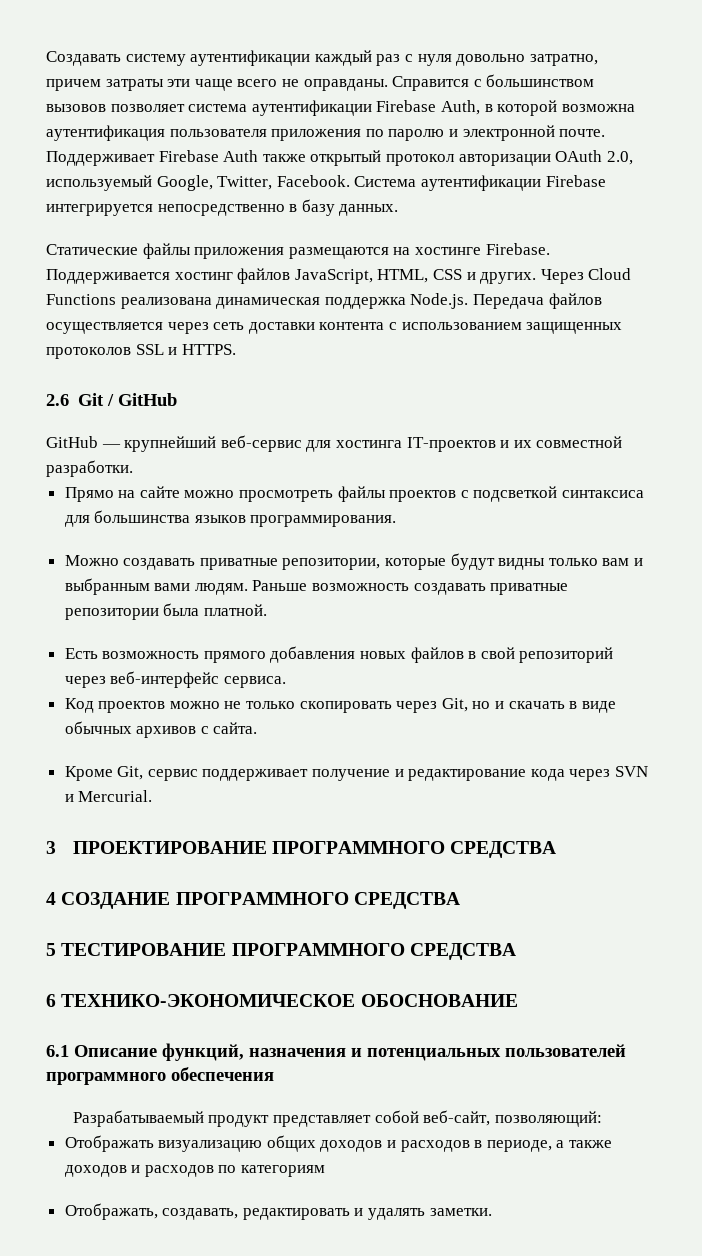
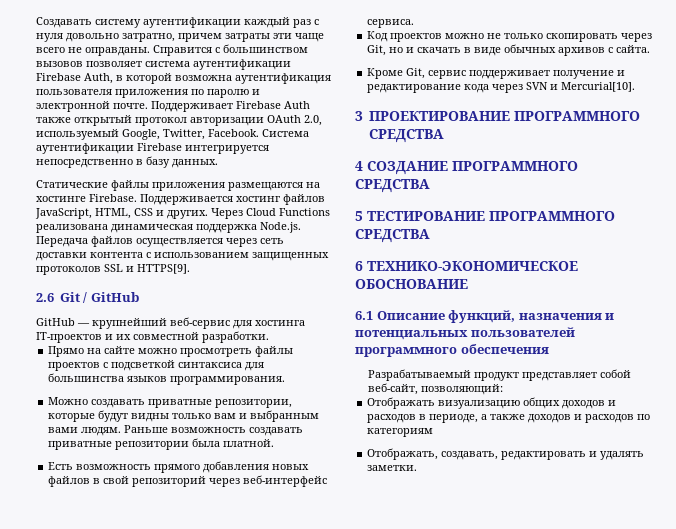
- Через Cloud Functions реализована динамическая поддержка Node.js. Передача файлов осуществляется через сеть доставки контента с использованием защищенных протоколов SSL и HTTPS.
+ Через Cloud Functions реализована динамическая поддержка Node.js. Передача файлов осуществляется через сеть доставки контента с использованием защищенных протоколов SSL и HTTPS[9].
- Кроме Git, сервис поддерживает получение и редактирование кода через SVN и Mercurial.
+ Кроме Git, сервис поддерживает получение и редактирование кода через SVN и Mercurial[10].

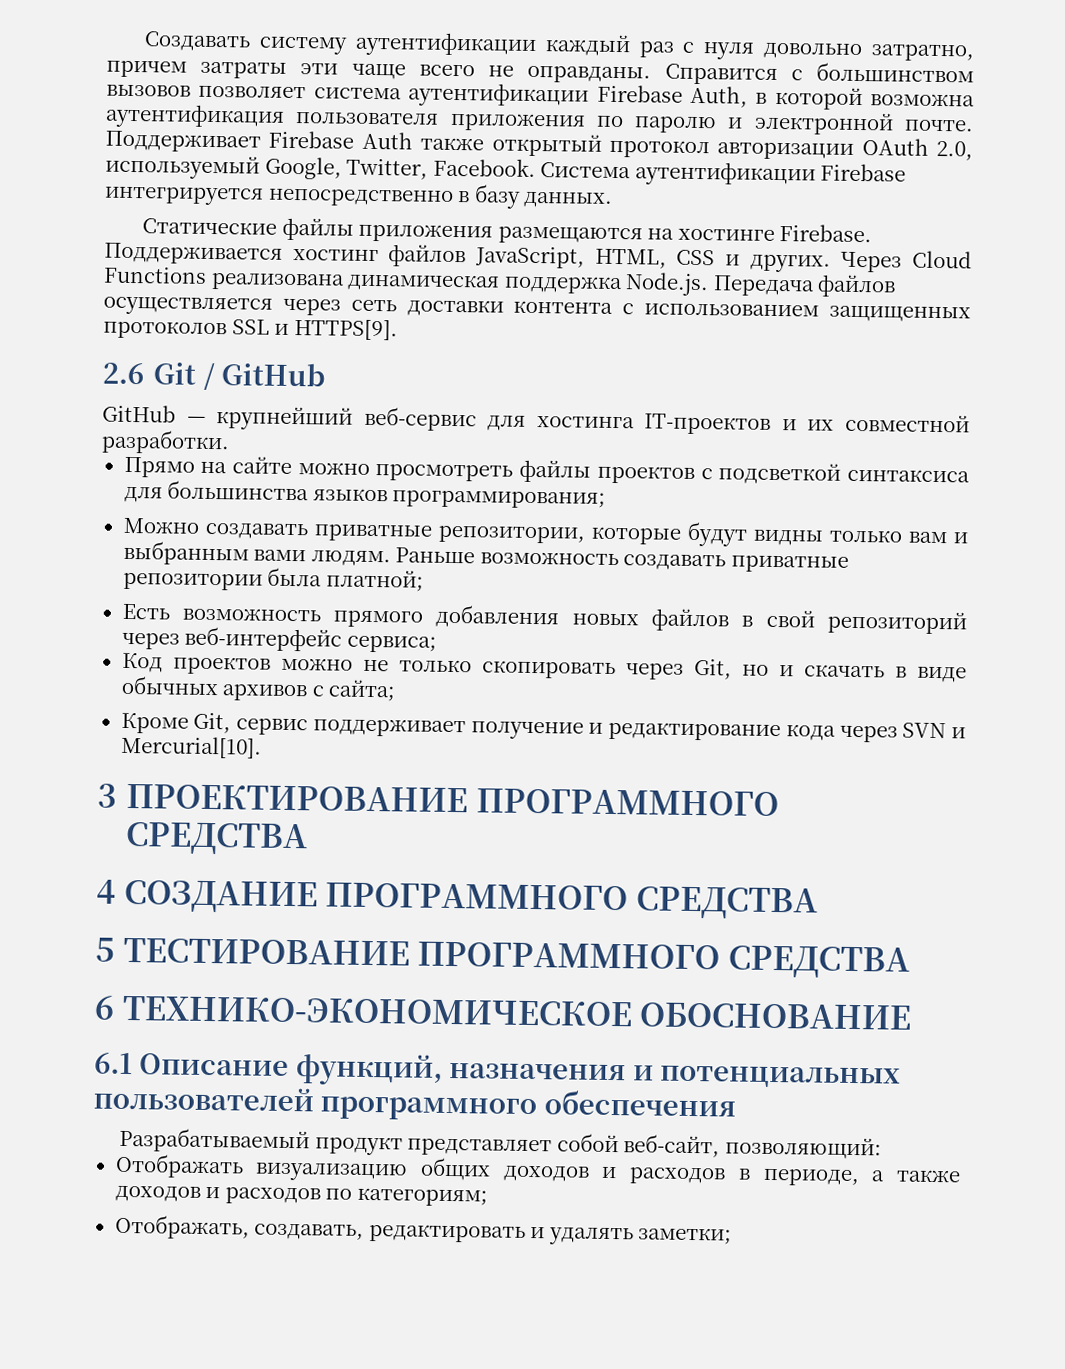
- Прямо на сайте можно просмотреть файлы проектов с подсветкой синтаксиса для большинства языков программирования.
+ Прямо на сайте можно просмотреть файлы проектов с подсветкой синтаксиса для большинства языков программирования;
- Раньше возможность создавать приватные репозитории была платной.
+ Раньше возможность создавать приватные репозитории была платной;
- Есть возможность прямого добавления новых файлов в свой репозиторий через веб-интерфейс сервиса.
+ Есть возможность прямого добавления новых файлов в свой репозиторий через веб-интерфейс сервиса;
- Код проектов можно не только скопировать через Git, но и скачать в виде обычных архивов с сайта.
+ Код проектов можно не только скопировать через Git, но и скачать в виде обычных архивов с сайта;
- Отображать визуализацию общих доходов и расходов в периоде, а также доходов и расходов по категориям
+ Отображать визуализацию общих доходов и расходов в периоде, а также доходов и расходов по категориям;
- Отображать, создавать, редактировать и удалять заметки.
+ Отображать, создавать, редактировать и удалять заметки;

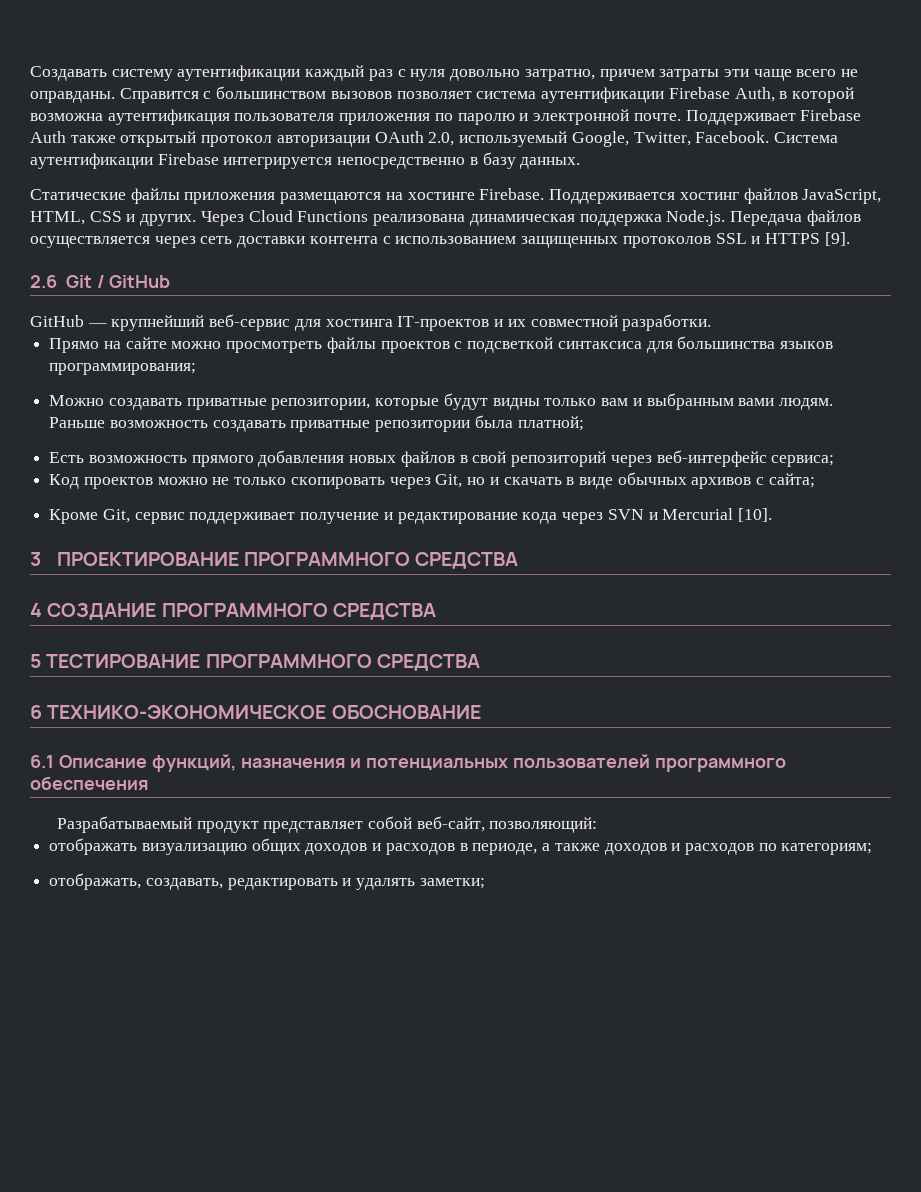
- Через Cloud Functions реализована динамическая поддержка Node.js. Передача файлов осуществляется через сеть доставки контента с использованием защищенных протоколов SSL и HTTPS[9].
+ Через Cloud Functions реализована динамическая поддержка Node.js. Передача файлов осуществляется через сеть доставки контента с использованием защищенных протоколов SSL и HTTPS [9].
- Кроме Git, сервис поддерживает получение и редактирование кода через SVN и Mercurial[10].
+ Кроме Git, сервис поддерживает получение и редактирование кода через SVN и Mercurial [10].
- Отображать визуализацию общих доходов и расходов в периоде, а также доходов и расходов по категориям;
+ отображать визуализацию общих доходов и расходов в периоде, а также доходов и расходов по категориям;
- Отображать, создавать, редактировать и удалять заметки;
+ отображать, создавать, редактировать и удалять заметки;

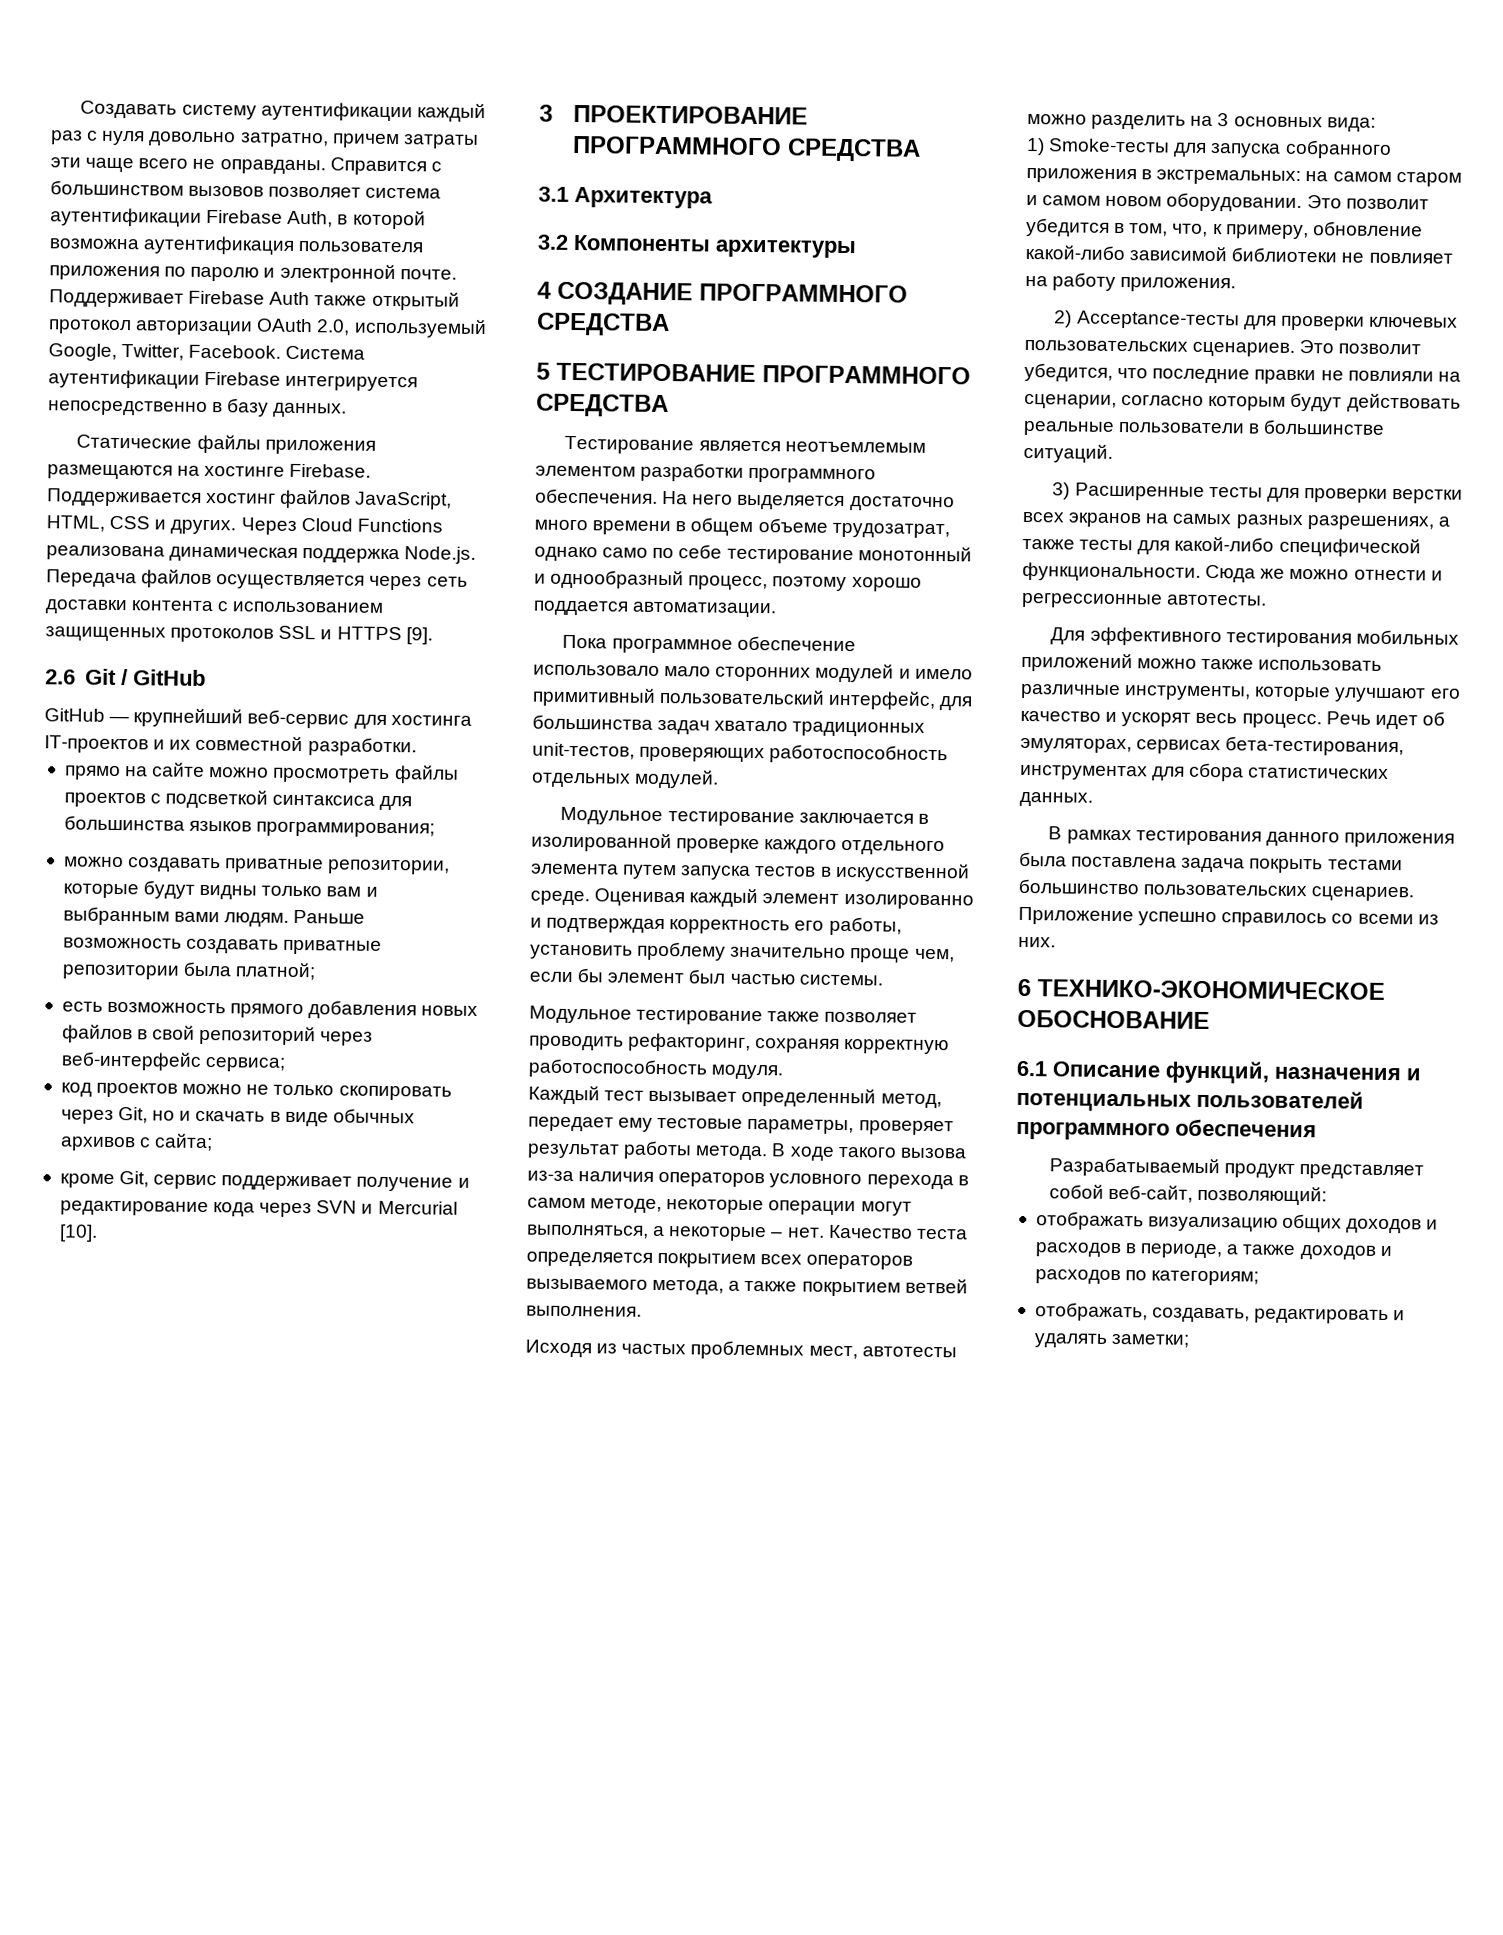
- Прямо на сайте можно просмотреть файлы проектов с подсветкой синтаксиса для большинства языков программирования;
+ прямо на сайте можно просмотреть файлы проектов с подсветкой синтаксиса для большинства языков программирования;
- Можно создавать приватные репозитории, которые будут видны только вам и выбранным вами людям.
+ можно создавать приватные репозитории, которые будут видны только вам и выбранным вами людям.
- Есть возможность прямого добавления новых файлов в свой репозиторий через веб-интерфейс сервиса;
+ есть возможность прямого добавления новых файлов в свой репозиторий через веб-интерфейс сервиса;
- Код проектов можно не только скопировать через Git, но и скачать в виде обычных архивов с сайта;
+ код проектов можно не только скопировать через Git, но и скачать в виде обычных архивов с сайта;
- Кроме Git, сервис поддерживает получение и редактирование кода через SVN и Mercurial [10].
+ кроме Git, сервис поддерживает получение и редактирование кода через SVN и Mercurial [10].
+ 3.1 Архитектура
+ 3.2 Компоненты архитектуры
+ Тестирование является неотъемлемым элементом разработки программного обеспечения. На него выделяется достаточно много времени в общем объеме трудозатрат, однако само по себе тестирование монотонный и однообразный процесс, поэтому хорошо поддается автоматизации.
+ Пока программное обеспечение использовало мало сторонних модулей и имело примитивный пользовательский интерфейс, для большинства задач хватало традиционных unit-тестов, проверяющих работоспособность отдельных модулей.
+ Модульное тестирование заключается в изолированной проверке каждого отдельного элемента путем запуска тестов в искусственной среде. Оценивая каждый элемент изолированно и подтверждая корректность его работы, установить проблему значительно проще чем, если бы элемент был частью системы.
+ Модульное тестирование также позволяет проводить рефакторинг, сохраняя корректную работоспособность модуля.
+ Каждый тест вызывает определенный метод, передает ему тестовые параметры, проверяет результат работы метода. В ходе такого вызова из-за наличия операторов условного перехода в самом методе, некоторые операции могут выполняться, а некоторые – нет. Качество теста определяется покрытием всех операторов вызываемого метода, а также покрытием ветвей выполнения.
+ Исходя из частых проблемных мест, автотесты можно разделить на 3 основных вида:
+ 1) Smoke-тесты для запуска собранного приложения в экстремальных: на самом старом и самом новом оборудовании. Это позволит убедится в том, что, к примеру, обновление какой-либо зависимой библиотеки не повлияет на работу приложения.
+ 2) Acceptance-тесты для проверки ключевых пользовательских сценариев. Это позволит убедится, что последние правки не повлияли на сценарии, согласно которым будут действовать реальные пользователи в большинстве ситуаций.
+ 3) Расширенные тесты для проверки верстки всех экранов на самых разных разрешениях, а также тесты для какой-либо специфической функциональности. Сюда же можно отнести и регрессионные автотесты.
+ Для эффективного тестирования мобильных приложений можно также использовать различные инструменты, которые улучшают его качество и ускорят весь процесс. Речь идет об эмуляторах, сервисах бета-тестирования, инструментах для сбора статистических данных.
+ В рамках тестирования данного приложения была поставлена задача покрыть тестами большинство пользовательских сценариев. Приложение успешно справилось со всеми из них.

